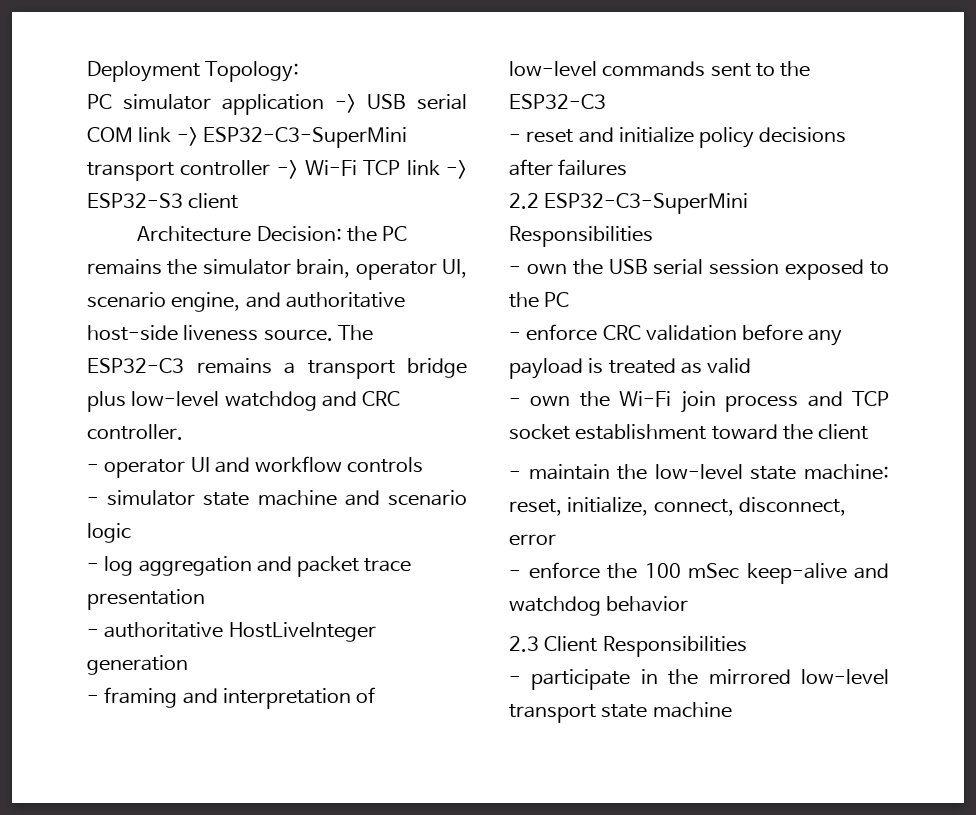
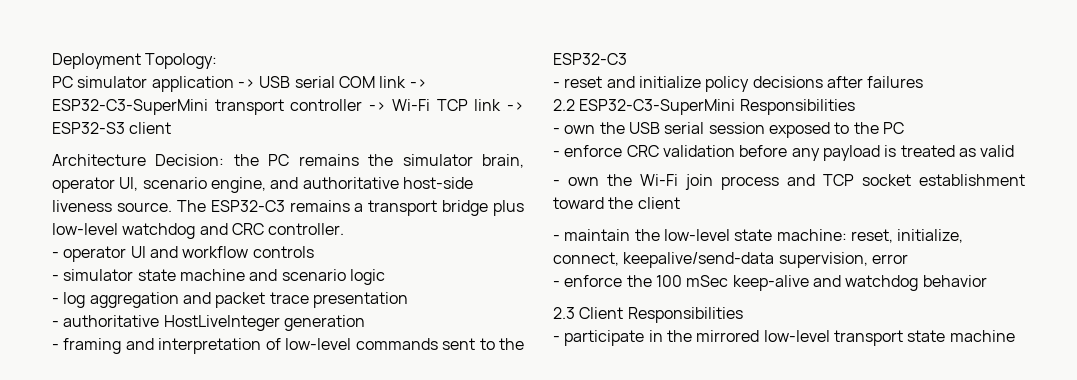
- - maintain the low-level state machine: reset, initialize, connect, disconnect, error
+ - maintain the low-level state machine: reset, initialize, connect, keepalive/send-data supervision, error

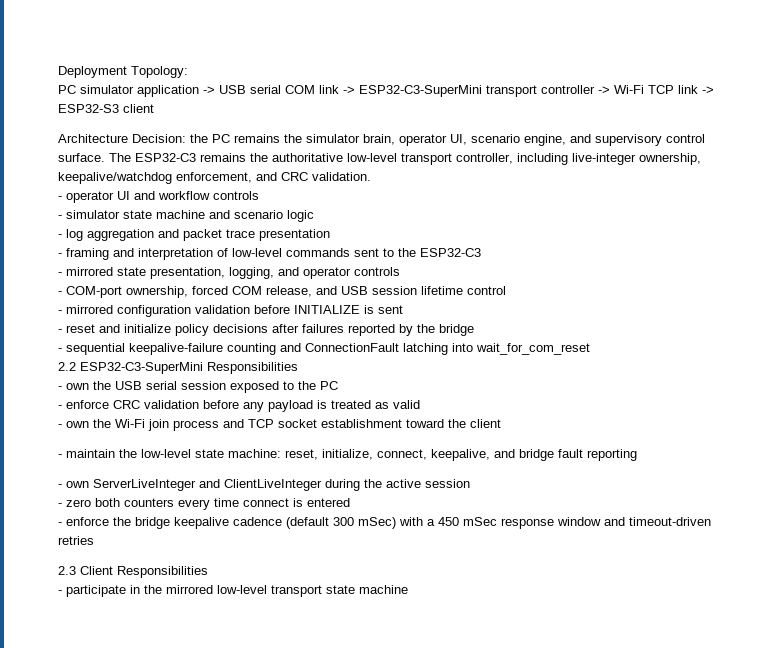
- Architecture Decision: the PC remains the simulator brain, operator UI, scenario engine, and authoritative host-side liveness source. The ESP32-C3 remains a transport bridge plus low-level watchdog and CRC controller.
+ Architecture Decision: the PC remains the simulator brain, operator UI, scenario engine, and supervisory control surface. The ESP32-C3 remains the authoritative low-level transport controller, including live-integer ownership, keepalive/watchdog enforcement, and CRC validation.
- - authoritative HostLiveInteger generation
+ - mirrored state presentation, logging, and operator controls
+ - COM-port ownership, forced COM release, and USB session lifetime control
+ - mirrored configuration validation before INITIALIZE is sent
- - reset and initialize policy decisions after failures
+ - reset and initialize policy decisions after failures reported by the bridge
+ - sequential keepalive-failure counting and ConnectionFault latching into wait_for_com_reset
- - maintain the low-level state machine: reset, initialize, connect, keepalive/send-data supervision, error
- - enforce the 100 mSec keep-alive and watchdog behavior
+ - maintain the low-level state machine: reset, initialize, connect, keepalive, and bridge fault reporting
+ - own ServerLiveInteger and ClientLiveInteger during the active session
+ - zero both counters every time connect is entered
+ - enforce the bridge keepalive cadence (default 300 mSec) with a 450 mSec response window and timeout-driven retries

